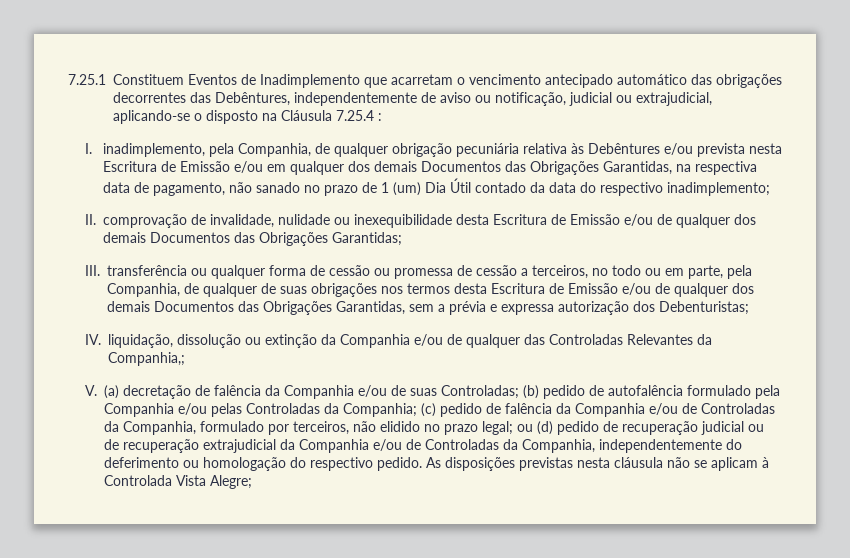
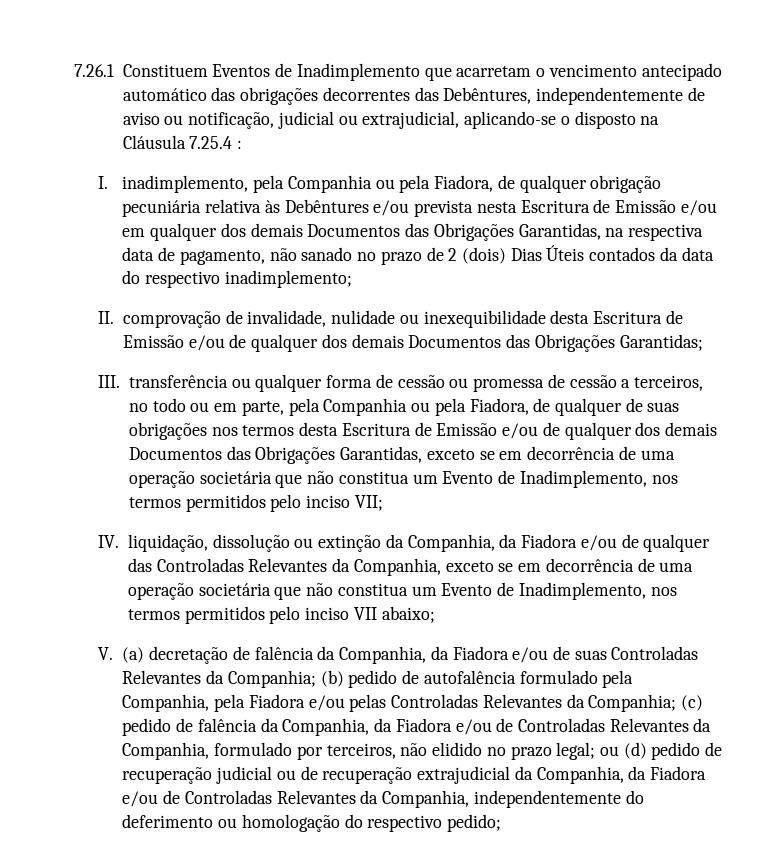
- 7.25.1 Constituem Eventos de Inadimplemento que acarretam o vencimento antecipado automático das obrigações decorrentes das Debêntures, independentemente de aviso ou notificação, judicial ou extrajudicial, aplicando-se o disposto na Cláusula 7.25.4 :
+ 7.26.1 Constituem Eventos de Inadimplemento que acarretam o vencimento antecipado automático das obrigações decorrentes das Debêntures, independentemente de aviso ou notificação, judicial ou extrajudicial, aplicando-se o disposto na Cláusula 7.25.4 :
- I. inadimplemento, pela Companhia, de qualquer obrigação pecuniária relativa às Debêntures e/ou prevista nesta Escritura de Emissão e/ou em qualquer dos demais Documentos das Obrigações Garantidas, na respectiva data de pagamento, não sanado no prazo de 1 (um) Dia Útil contado da data do respectivo inadimplemento;
+ I. inadimplemento, pela Companhia ou pela Fiadora, de qualquer obrigação pecuniária relativa às Debêntures e/ou prevista nesta Escritura de Emissão e/ou em qualquer dos demais Documentos das Obrigações Garantidas, na respectiva data de pagamento, não sanado no prazo de 2 (dois) Dias Úteis contados da data do respectivo inadimplemento;
- III. transferência ou qualquer forma de cessão ou promessa de cessão a terceiros, no todo ou em parte, pela Companhia, de qualquer de suas obrigações nos termos desta Escritura de Emissão e/ou de qualquer dos demais Documentos das Obrigações Garantidas, sem a prévia e expressa autorização dos Debenturistas;
+ III. transferência ou qualquer forma de cessão ou promessa de cessão a terceiros, no todo ou em parte, pela Companhia ou pela Fiadora, de qualquer de suas obrigações nos termos desta Escritura de Emissão e/ou de qualquer dos demais Documentos das Obrigações Garantidas, exceto se em decorrência de uma operação societária que não constitua um Evento de Inadimplemento, nos termos permitidos pelo inciso VII;
- IV. liquidação, dissolução ou extinção da Companhia e/ou de qualquer das Controladas Relevantes da Companhia,;
+ IV. liquidação, dissolução ou extinção da Companhia, da Fiadora e/ou de qualquer das Controladas Relevantes da Companhia, exceto se em decorrência de uma operação societária que não constitua um Evento de Inadimplemento, nos termos permitidos pelo inciso VII abaixo;
- V. (a) decretação de falência da Companhia e/ou de suas Controladas; (b) pedido de autofalência formulado pela Companhia e/ou pelas Controladas da Companhia; (c) pedido de falência da Companhia e/ou de Controladas da Companhia, formulado por terceiros, não elidido no prazo legal; ou (d) pedido de recuperação judicial ou de recuperação extrajudicial da Companhia e/ou de Controladas da Companhia, independentemente do deferimento ou homologação do respectivo pedido. As disposições previstas nesta cláusula não se aplicam à Controlada Vista Alegre;
+ V. (a) decretação de falência da Companhia, da Fiadora e/ou de suas Controladas Relevantes da Companhia; (b) pedido de autofalência formulado pela Companhia, pela Fiadora e/ou pelas Controladas Relevantes da Companhia; (c) pedido de falência da Companhia, da Fiadora e/ou de Controladas Relevantes da Companhia, formulado por terceiros, não elidido no prazo legal; ou (d) pedido de recuperação judicial ou de recuperação extrajudicial da Companhia, da Fiadora e/ou de Controladas Relevantes da Companhia, independentemente do deferimento ou homologação do respectivo pedido;

